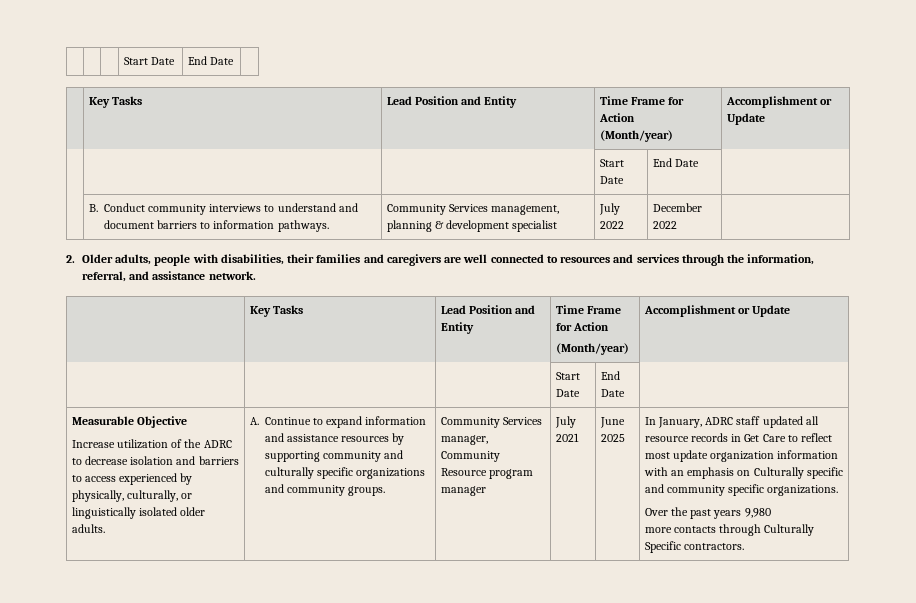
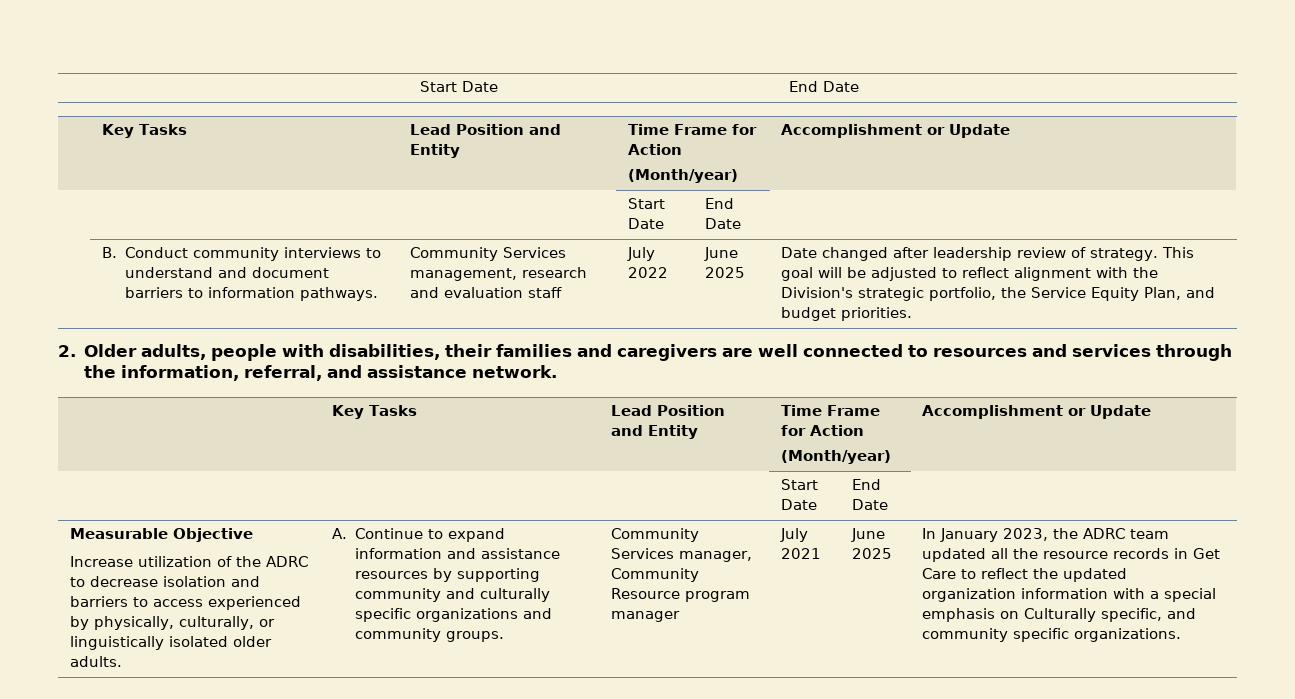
- Community Services management, planning & development specialist | July 2022 | December 2022
+ Community Services management, research and evaluation staff | July 2022 | June 2025 | Date changed after leadership review of strategy. This goal will be adjusted to reflect alignment with the Division's strategic portfolio, the Service Equity Plan, and budget priorities.
- In January, ADRC staff updated all resource records in Get Care to reflect most update organization information with an emphasis on Culturally specific and community specific organizations.
+ In January 2023, the ADRC team updated all the resource records in Get Care to reflect the updated organization information with a special emphasis on Culturally specific, and community specific organizations.
- Over the past years 9,980
- more contacts through Culturally Specific contractors.

